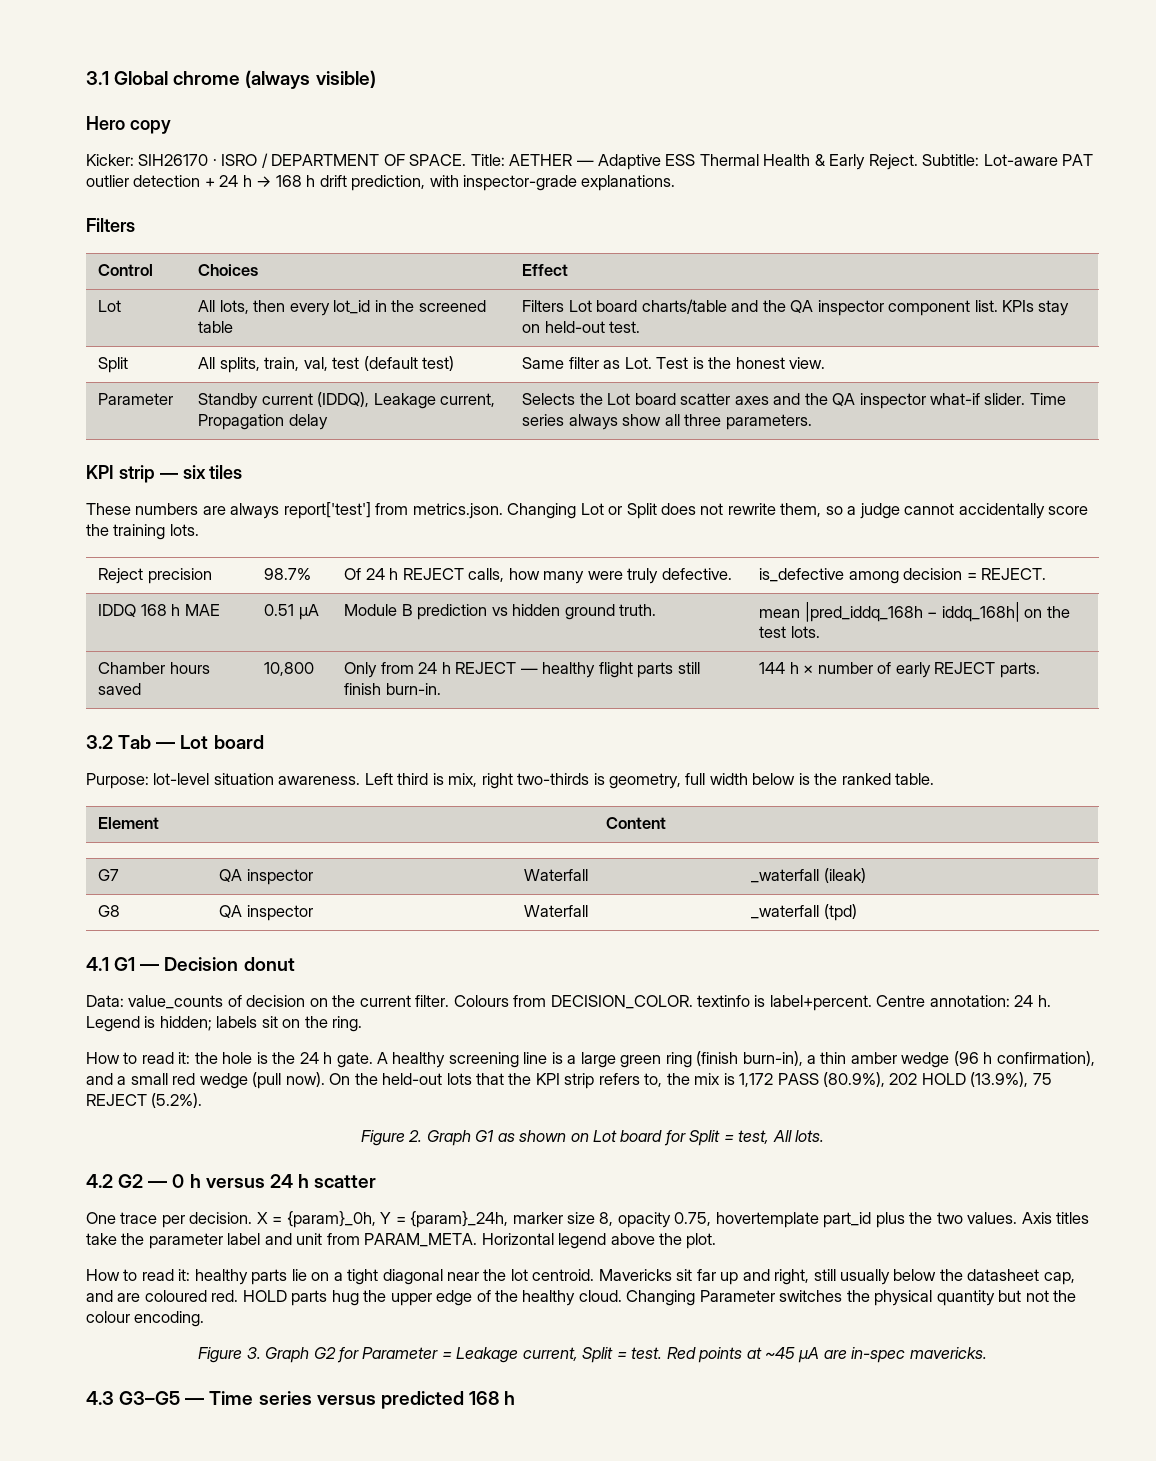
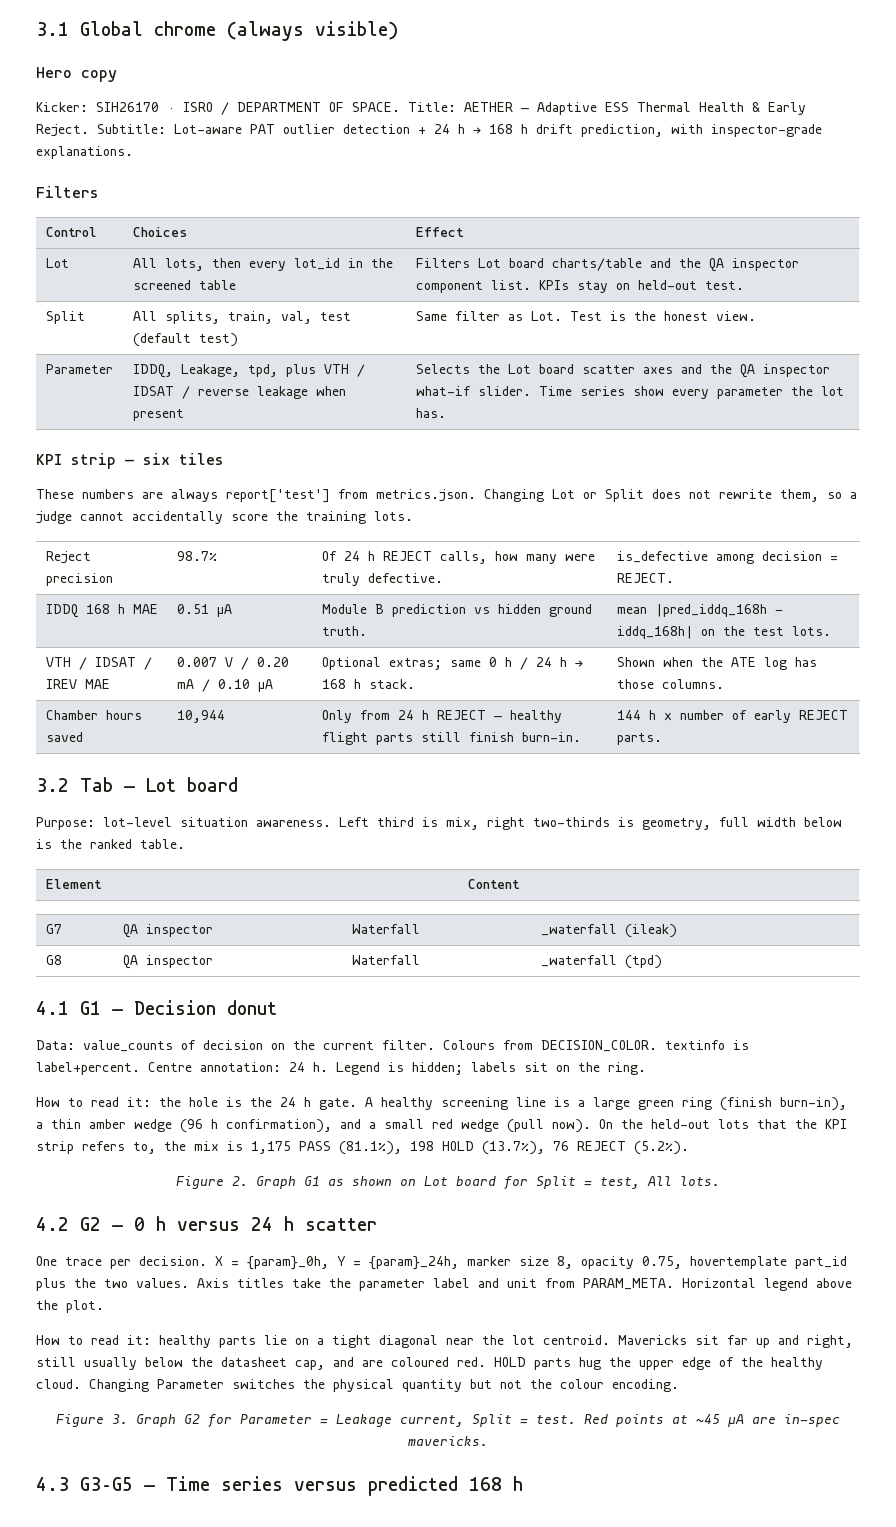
- Parameter | Standby current (IDDQ), Leakage current, Propagation delay | Selects the Lot board scatter axes and the QA inspector what-if slider. Time series always show all three parameters.
+ Parameter | IDDQ, Leakage, tpd, plus VTH / IDSAT / reverse leakage when present | Selects the Lot board scatter axes and the QA inspector what-if slider. Time series show every parameter the lot has.
+ VTH / IDSAT / IREV MAE | 0.007 V / 0.20 mA / 0.10 µA | Optional extras; same 0 h / 24 h → 168 h stack. | Shown when the ATE log has those columns.
- Chamber hours saved | 10,800 | Only from 24 h REJECT — healthy flight parts still finish burn-in. | 144 h × number of early REJECT parts.
+ Chamber hours saved | 10,944 | Only from 24 h REJECT — healthy flight parts still finish burn-in. | 144 h × number of early REJECT parts.
- On the held-out lots that the KPI strip refers to, the mix is 1,172 PASS (80.9%), 202 HOLD (13.9%), 75 REJECT (5.2%).
+ On the held-out lots that the KPI strip refers to, the mix is 1,175 PASS (81.1%), 198 HOLD (13.7%), 76 REJECT (5.2%).

